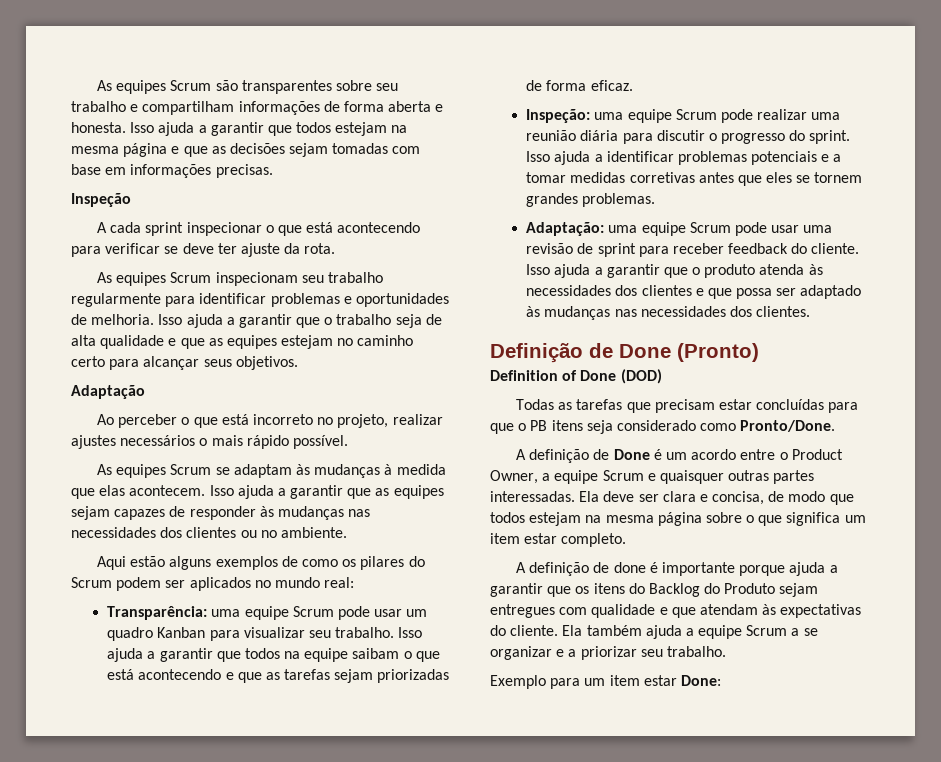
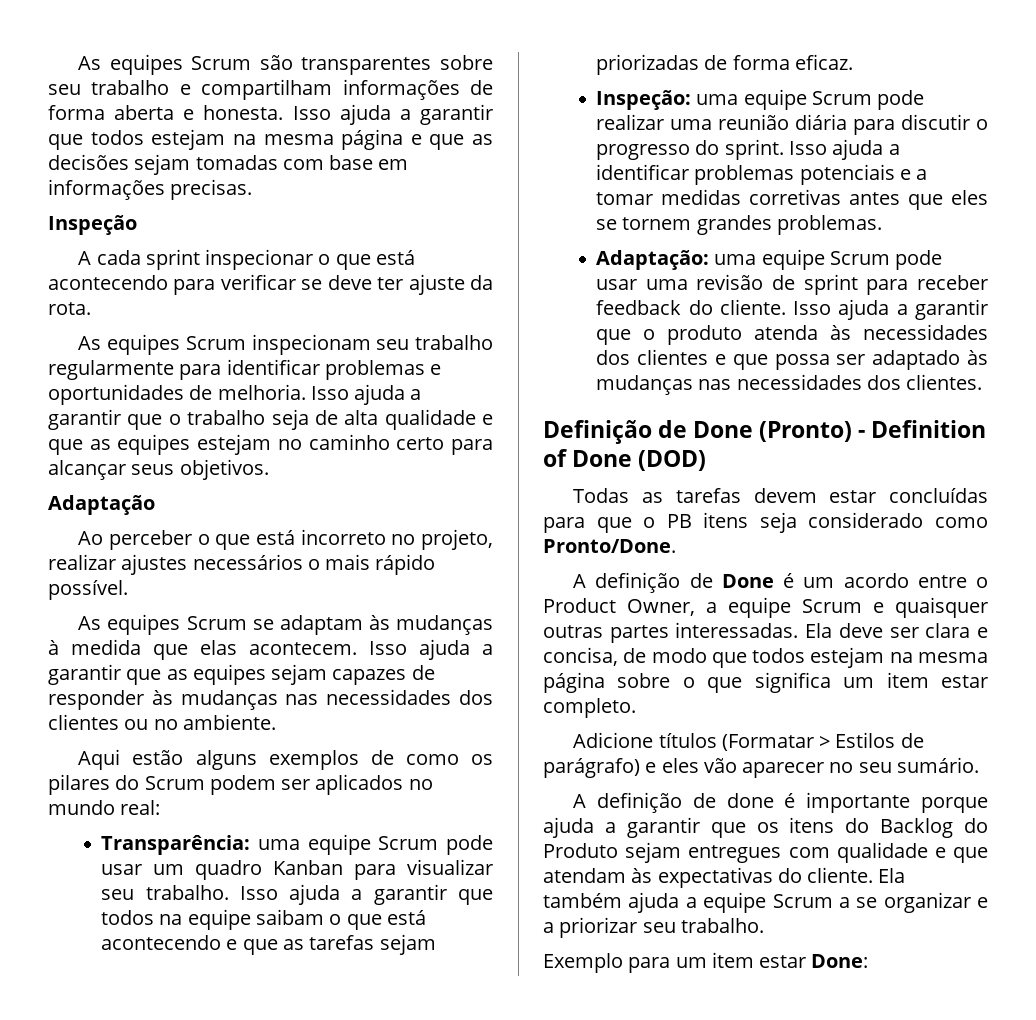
- Definição de Done (Pronto)
- Definition of Done (DOD)
+ Definição de Done (Pronto) - Definition of Done (DOD)
- Todas as tarefas que precisam estar concluídas para que o PB itens seja considerado como Pronto/Done.
+ Todas as tarefas devem estar concluídas para que o PB itens seja considerado como Pronto/Done.
+ Adicione títulos (Formatar > Estilos de parágrafo) e eles vão aparecer no seu sumário.

